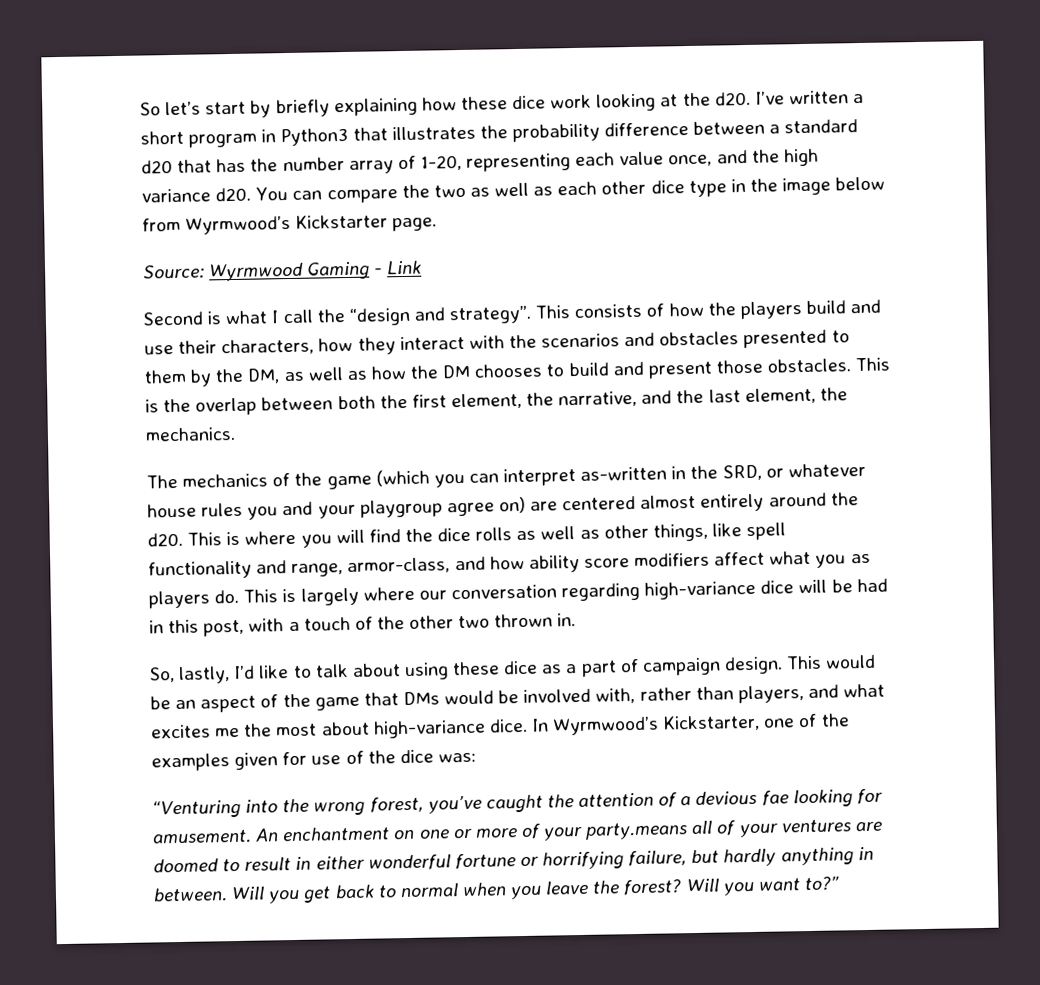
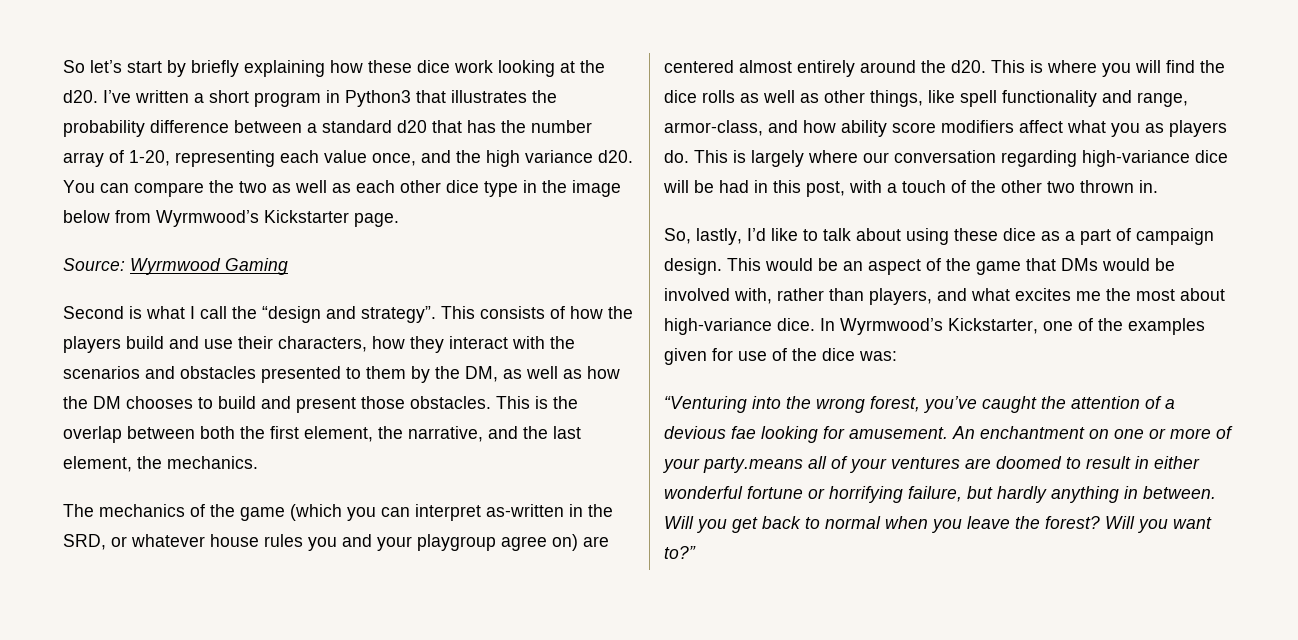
- Source: Wyrmwood Gaming - Link
+ Source: Wyrmwood Gaming

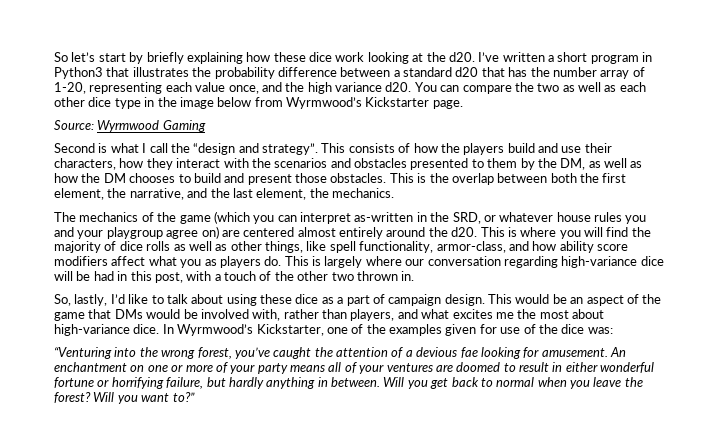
- This is where you will find the dice rolls as well as other things, like spell functionality and range, armor-class, and how ability score modifiers affect what you as players do.
+ This is where you will find the majority of dice rolls as well as other things, like spell functionality, armor-class, and how ability score modifiers affect what you as players do.
- An enchantment on one or more of your party.means all of your ventures are doomed to result in either wonderful fortune or horrifying failure, but hardly anything in between.
+ An enchantment on one or more of your party means all of your ventures are doomed to result in either wonderful fortune or horrifying failure, but hardly anything in between.

